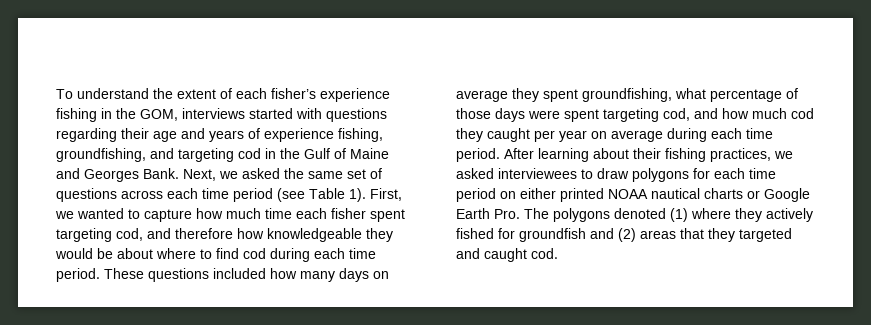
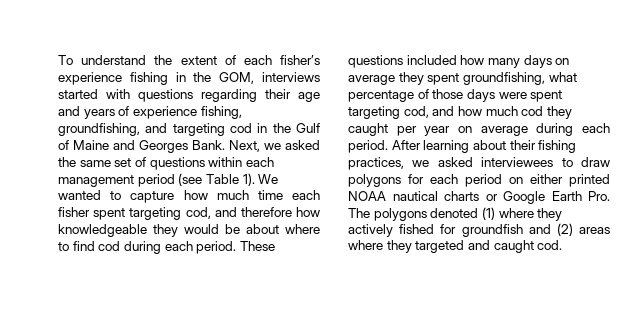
- Next, we asked the same set of questions across each time period (see Table 1).
+ Next, we asked the same set of questions within each management period (see Table 1).
- First, we wanted to capture how much time each fisher spent targeting cod, and therefore how knowledgeable they would be about where to find cod during each time period.
+ We wanted to capture how much time each fisher spent targeting cod, and therefore how knowledgeable they would be about where to find cod during each period.
- These questions included how many days on average they spent groundfishing, what percentage of those days were spent targeting cod, and how much cod they caught per year on average during each time period.
+ These questions included how many days on average they spent groundfishing, what percentage of those days were spent targeting cod, and how much cod they caught per year on average during each period.
- After learning about their fishing practices, we asked interviewees to draw polygons for each time period on either printed NOAA nautical charts or Google Earth Pro. The polygons denoted (1) where they actively fished for groundfish and (2) areas that they targeted and caught cod.
+ After learning about their fishing practices, we asked interviewees to draw polygons for each period on either printed NOAA nautical charts or Google Earth Pro. The polygons denoted (1) where they actively fished for groundfish and (2) areas where they targeted and caught cod.

